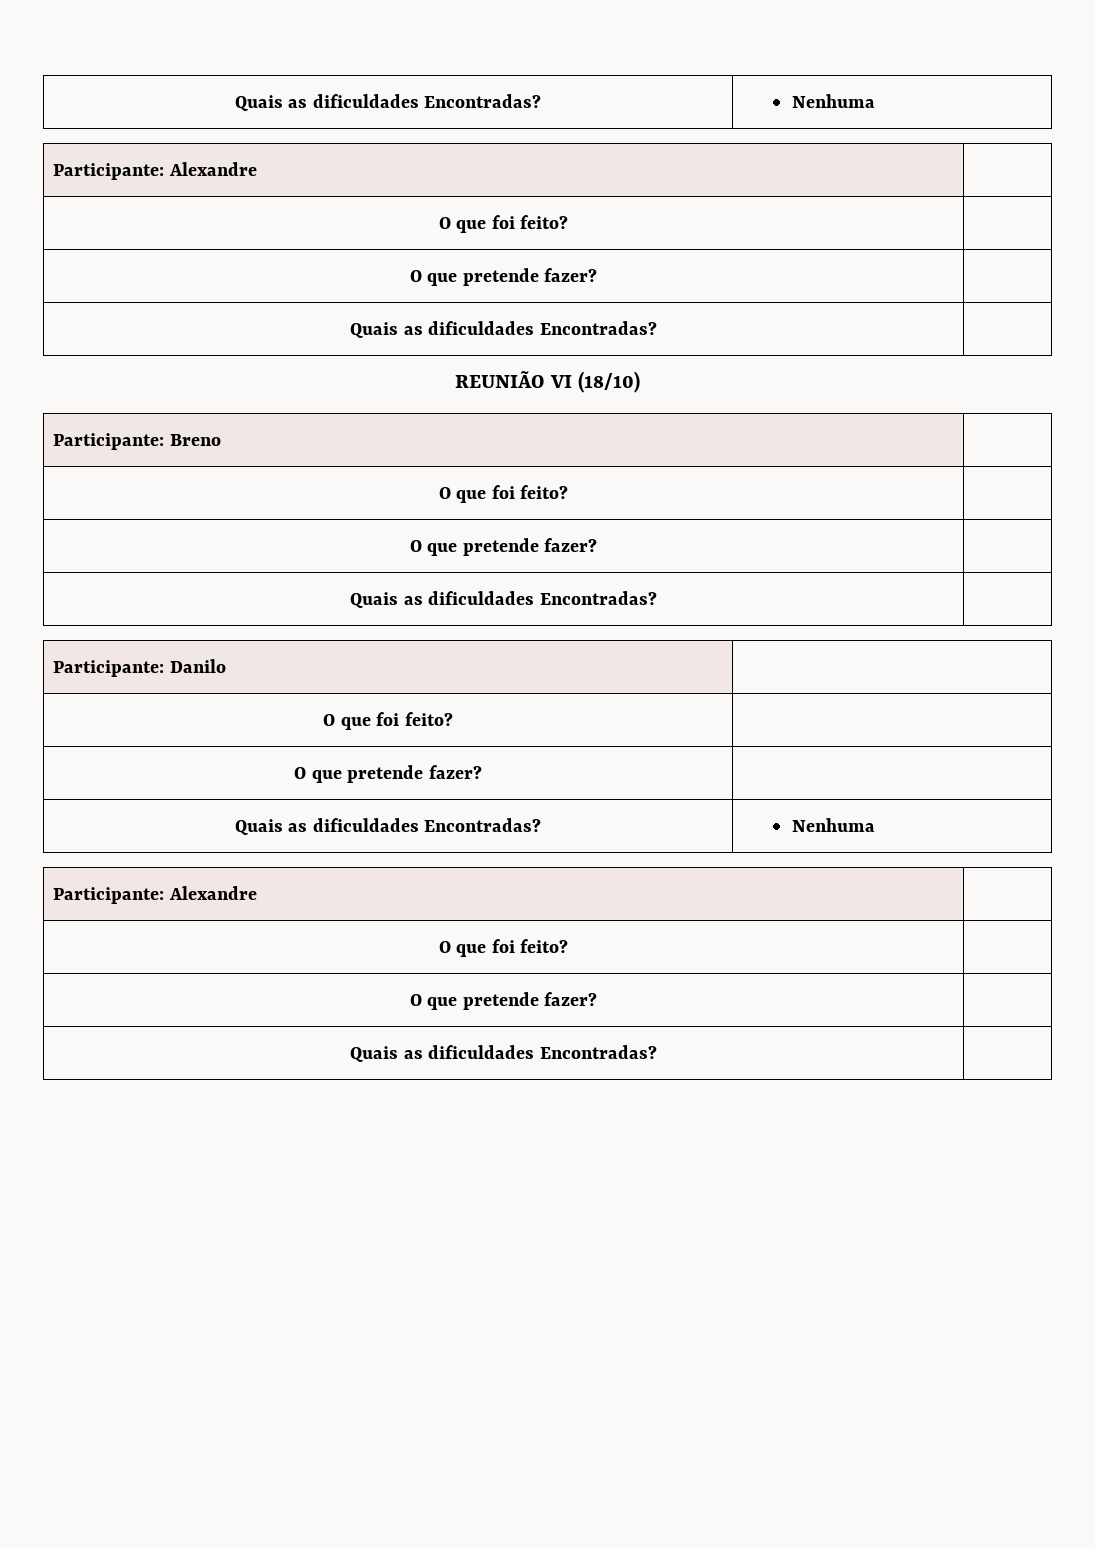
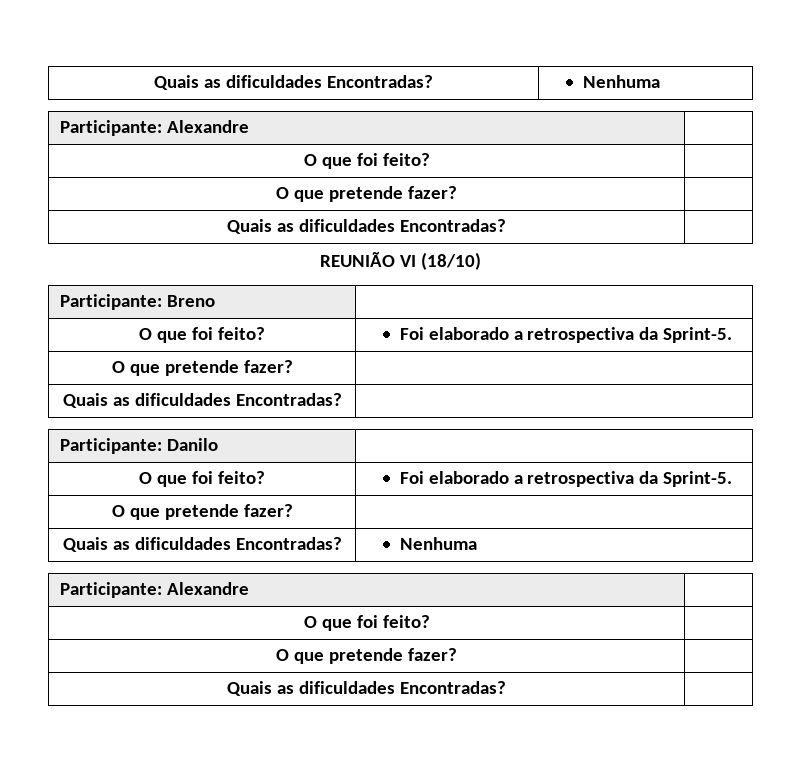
  Participante: Breno |
- O que foi feito? |
+ O que foi feito? | Foi elaborado a retrospectiva da Sprint-5.
  Participante: Danilo |
- O que foi feito? |
+ O que foi feito? | Foi elaborado a retrospectiva da Sprint-5.

